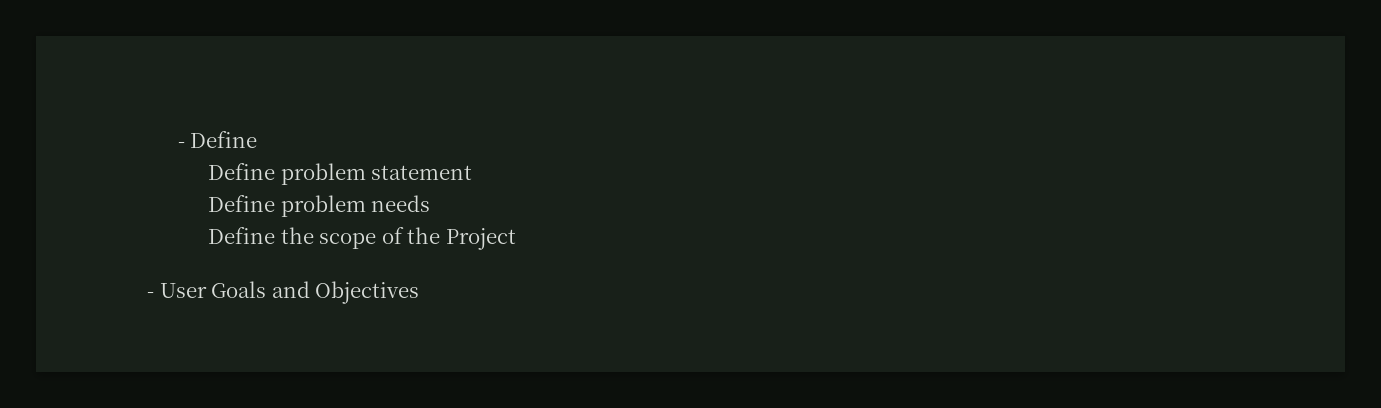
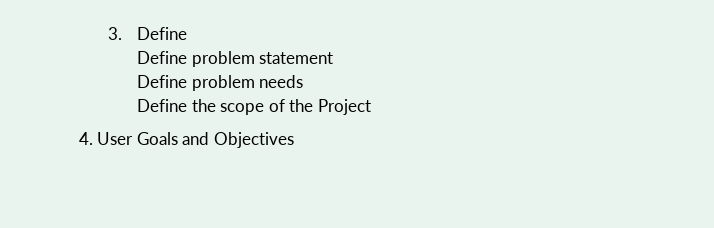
- - Define
+ 3. Define
- - User Goals and Objectives
+ 4. User Goals and Objectives

